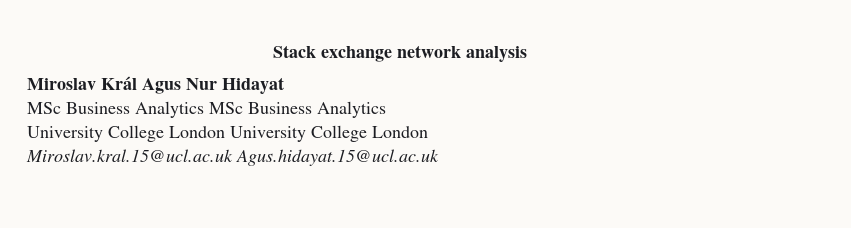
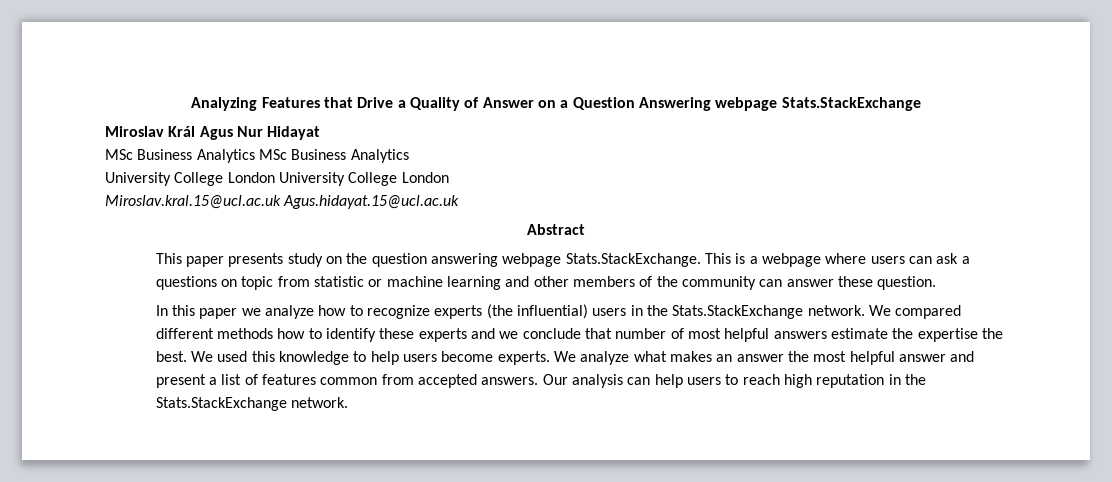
- Stack exchange network analysis
+ Analyzing Features that Drive a Quality of Answer on a Question Answering webpage Stats.StackExchange
+ Abstract
+ This paper presents study on the question answering webpage Stats.StackExchange. This is a webpage where users can ask a questions on topic from statistic or machine learning and other members of the community can answer these question.
+ In this paper we analyze how to recognize experts (the influential) users in the Stats.StackExchange network. We compared different methods how to identify these experts and we conclude that number of most helpful answers estimate the expertise the best. We used this knowledge to help users become experts. We analyze what makes an answer the most helpful answer and present a list of features common from accepted answers. Our analysis can help users to reach high reputation in the Stats.StackExchange network.

